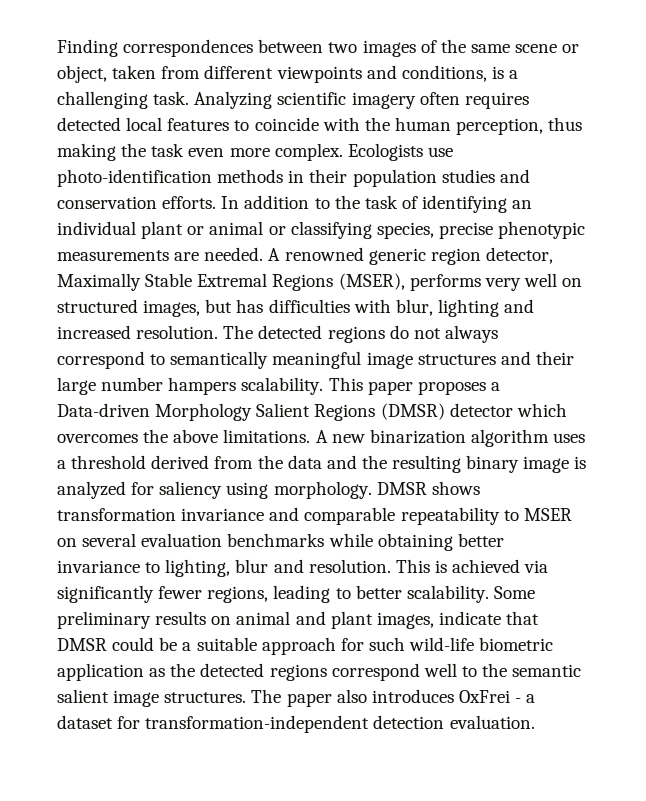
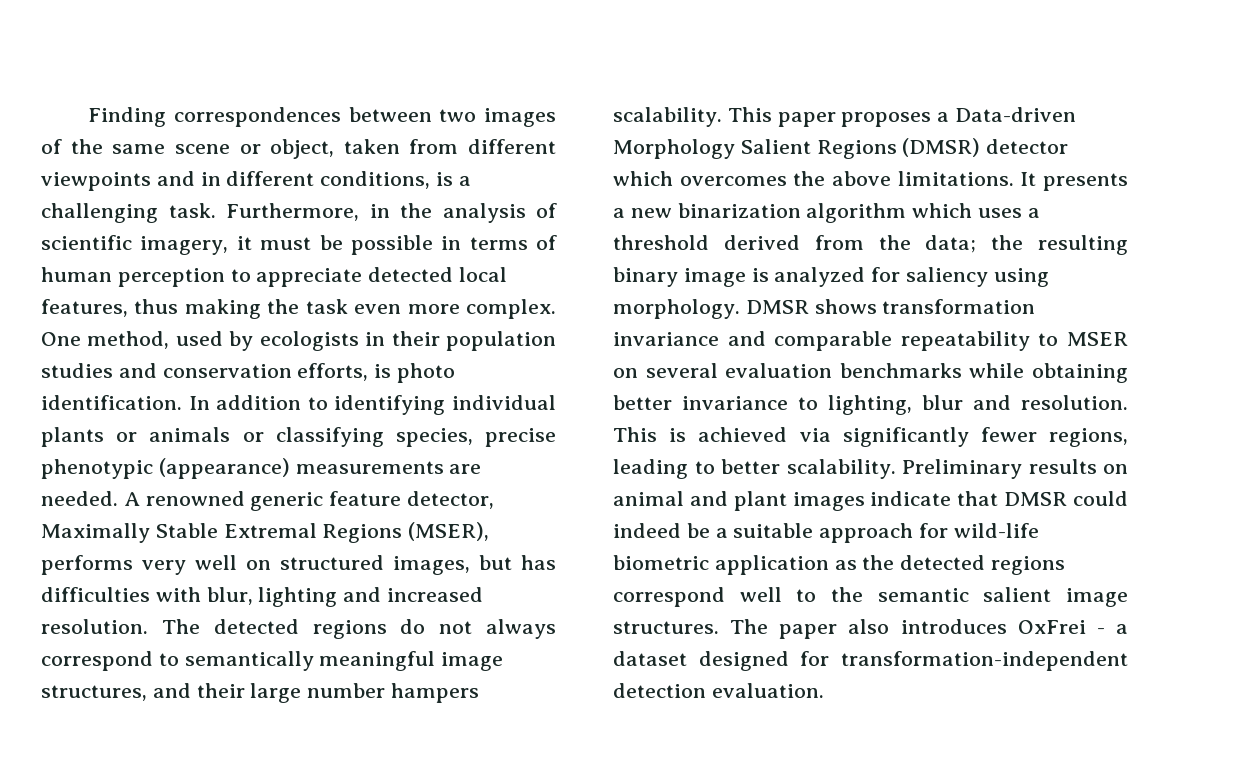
- Finding correspondences between two images of the same scene or object, taken from different viewpoints and conditions, is a challenging task.
+ Finding correspondences between two images of the same scene or object, taken from different viewpoints and in different conditions, is a challenging task.
- Analyzing scientific imagery often requires detected local features to coincide with the human perception, thus making the task even more complex.
+ Furthermore, in the analysis of scientific imagery, it must be possible in terms of human perception to appreciate detected local features, thus making the task even more complex.
- Ecologists use photo-identification methods in their population studies and conservation efforts. In addition to the task of identifying an individual plant or animal or classifying species, precise phenotypic measurements are needed.
+ One method, used by ecologists in their population studies and conservation efforts, is photo identification. In addition to identifying individual plants or animals or classifying species, precise phenotypic (appearance) measurements are needed.
- A renowned generic region detector, Maximally Stable Extremal Regions (MSER), performs very well on structured images, but has difficulties with blur, lighting and increased resolution.
+ A renowned generic feature detector, Maximally Stable Extremal Regions (MSER), performs very well on structured images, but has difficulties with blur, lighting and increased resolution.
- The detected regions do not always correspond to semantically meaningful image structures and their large number hampers scalability.
+ The detected regions do not always correspond to semantically meaningful image structures, and their large number hampers scalability.
- A new binarization algorithm uses a threshold derived from the data and the resulting binary image is analyzed for saliency using morphology.
+ It presents a new binarization algorithm which uses a threshold derived from the data; the resulting binary image is analyzed for saliency using morphology.
- Some preliminary results on animal and plant images, indicate that DMSR could be a suitable approach for such wild-life biometric application as the detected regions correspond well to the semantic salient image structures.
+ Preliminary results on animal and plant images indicate that DMSR could indeed be a suitable approach for wild-life biometric application as the detected regions correspond well to the semantic salient image structures.
- The paper also introduces OxFrei - a dataset for transformation-independent detection evaluation.
+ The paper also introduces OxFrei - a dataset designed for transformation-independent detection evaluation.

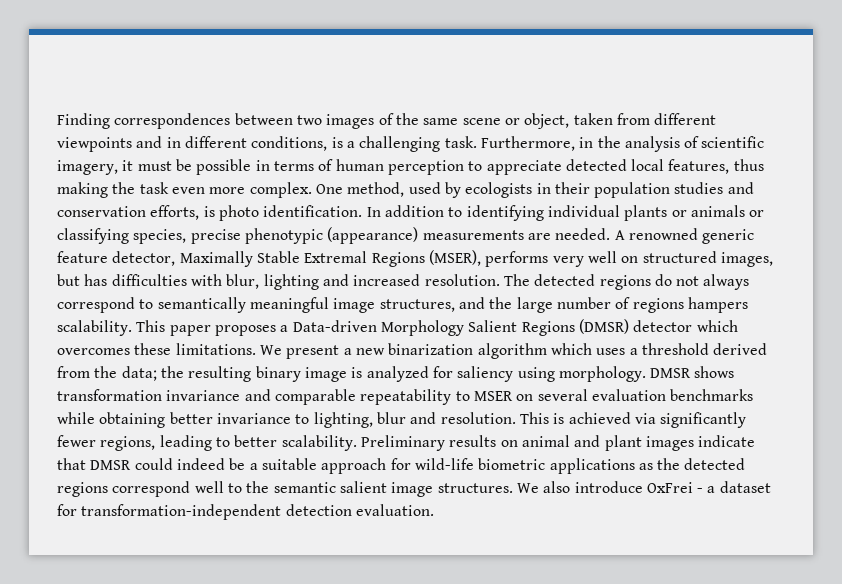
- The detected regions do not always correspond to semantically meaningful image structures, and their large number hampers scalability.
+ The detected regions do not always correspond to semantically meaningful image structures, and the large number of regions hampers scalability.
- This paper proposes a Data-driven Morphology Salient Regions (DMSR) detector which overcomes the above limitations. It presents a new binarization algorithm which uses a threshold derived from the data; the resulting binary image is analyzed for saliency using morphology.
+ This paper proposes a Data-driven Morphology Salient Regions (DMSR) detector which overcomes these limitations. We present a new binarization algorithm which uses a threshold derived from the data; the resulting binary image is analyzed for saliency using morphology.
- Preliminary results on animal and plant images indicate that DMSR could indeed be a suitable approach for wild-life biometric application as the detected regions correspond well to the semantic salient image structures.
+ Preliminary results on animal and plant images indicate that DMSR could indeed be a suitable approach for wild-life biometric applications as the detected regions correspond well to the semantic salient image structures.
- The paper also introduces OxFrei - a dataset designed for transformation-independent detection evaluation.
+ We also introduce OxFrei - a dataset for transformation-independent detection evaluation.

